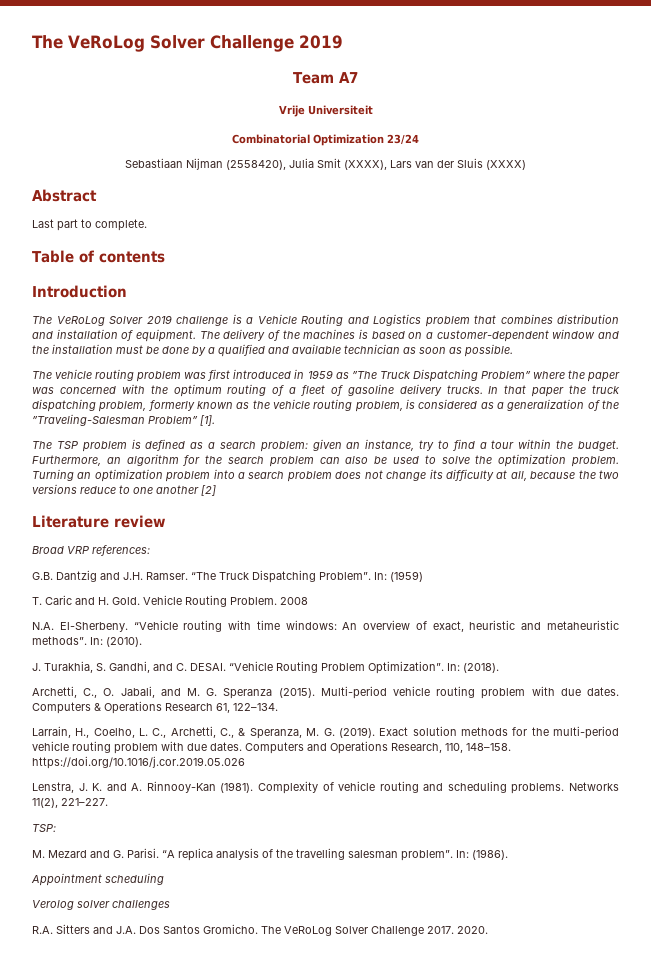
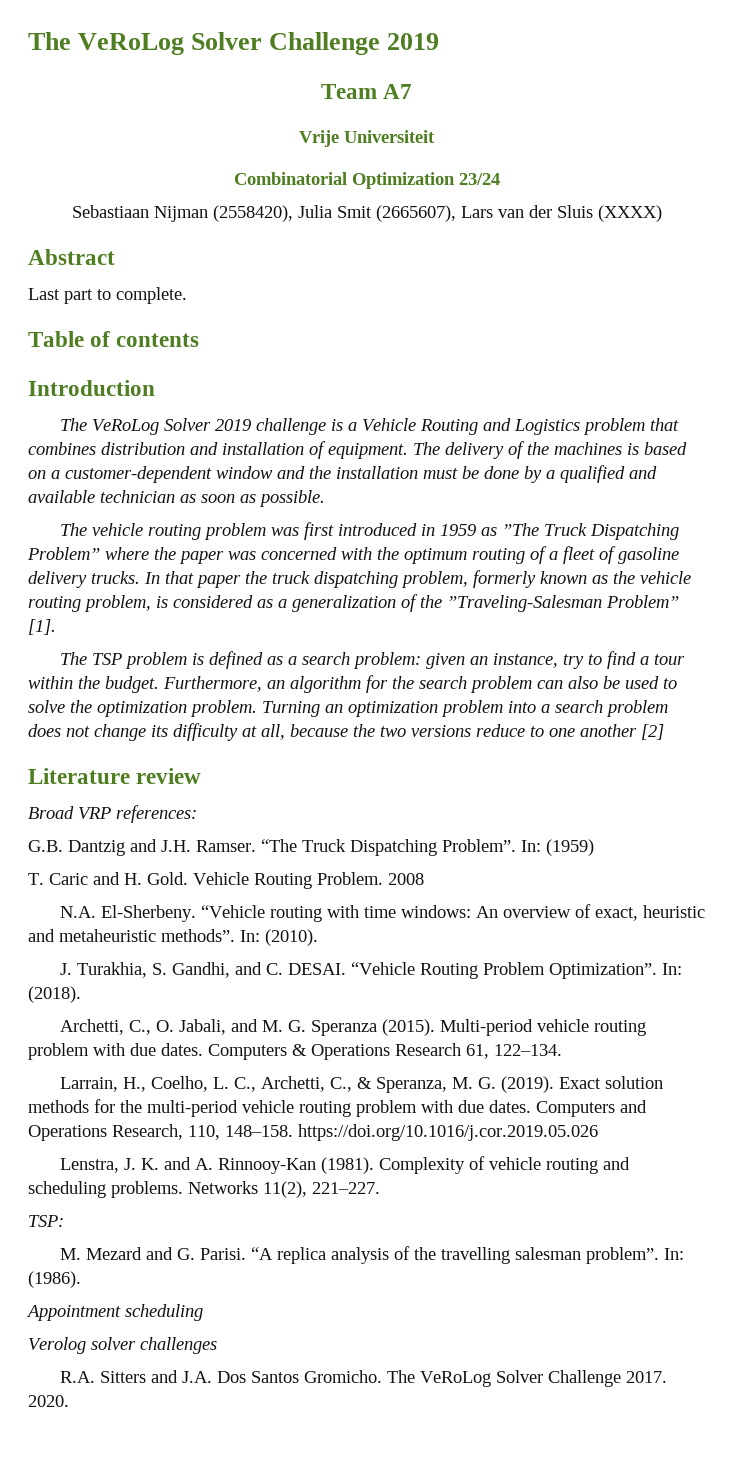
- Sebastiaan Nijman (2558420), Julia Smit (XXXX), Lars van der Sluis (XXXX)
+ Sebastiaan Nijman (2558420), Julia Smit (2665607), Lars van der Sluis (XXXX)

